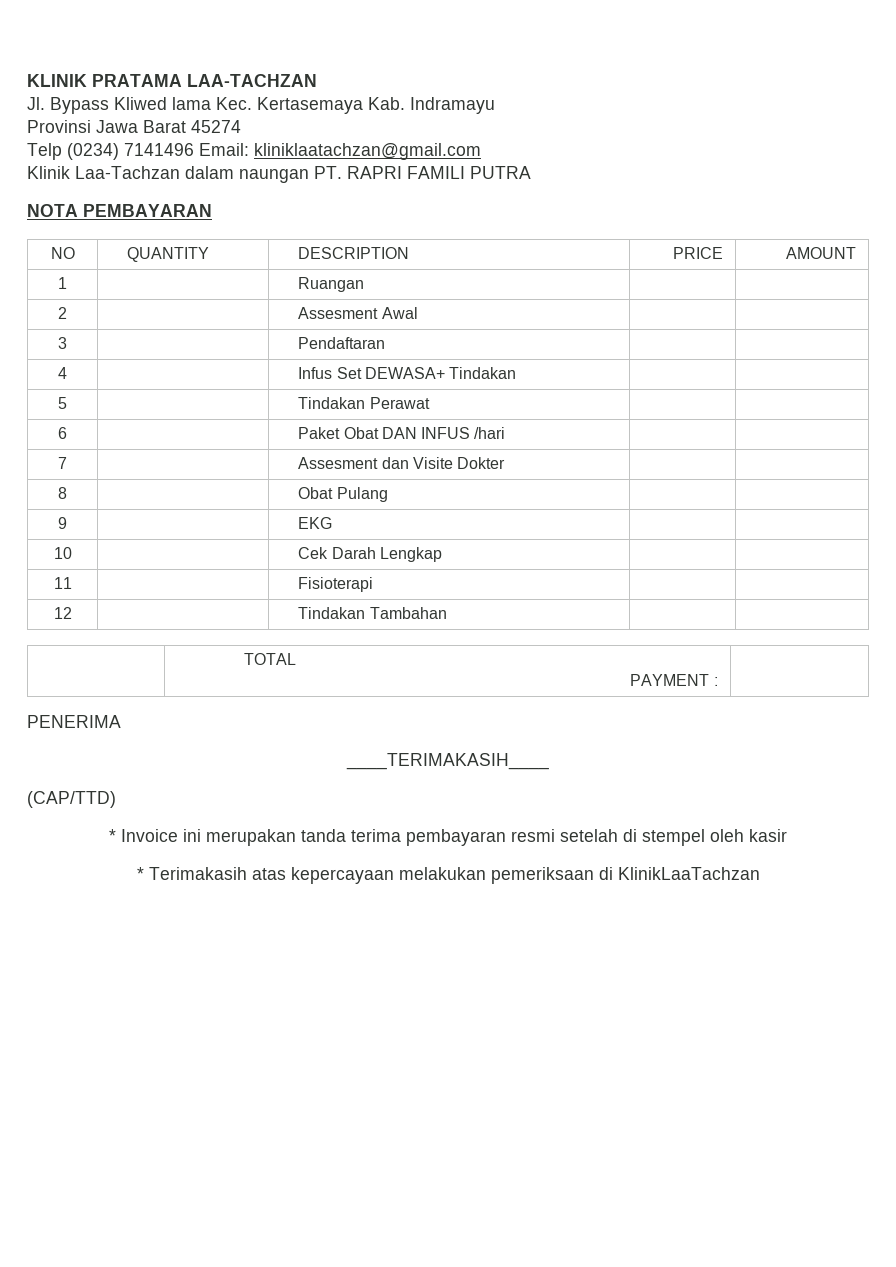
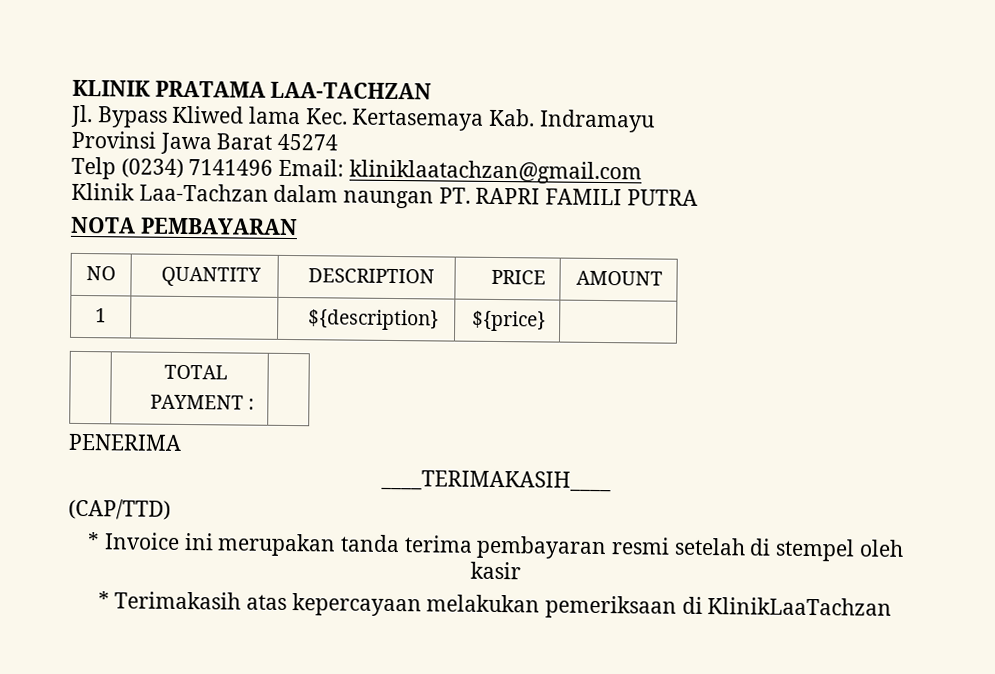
- 1 | | Ruangan | |
- 2 | | Assesment Awal | |
- 3 | | Pendaftaran | |
- 4 | | Infus Set DEWASA+ Tindakan | |
- 5 | | Tindakan Perawat | |
- 6 | | Paket Obat DAN INFUS /hari | |
- 7 | | Assesment dan Visite Dokter | |
- 8 | | Obat Pulang | |
- 9 | | EKG | |
- 10 | | Cek Darah Lengkap | |
- 11 | | Fisioterapi | |
- 12 | | Tindakan Tambahan | |
+ 1 | | ${description} | ${price} |

